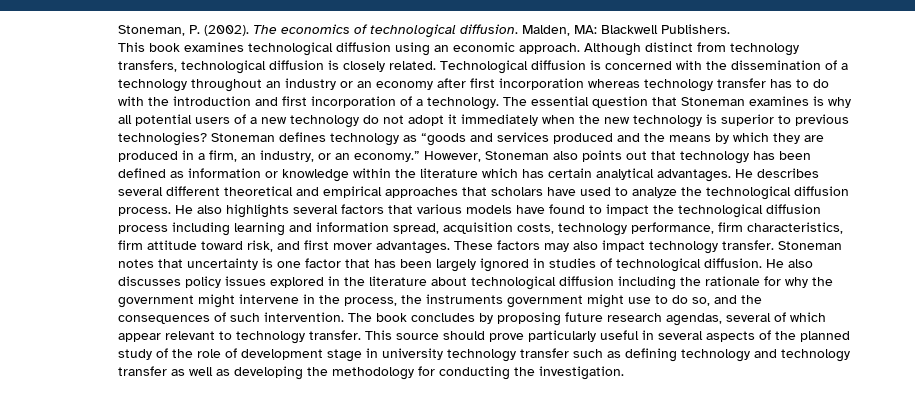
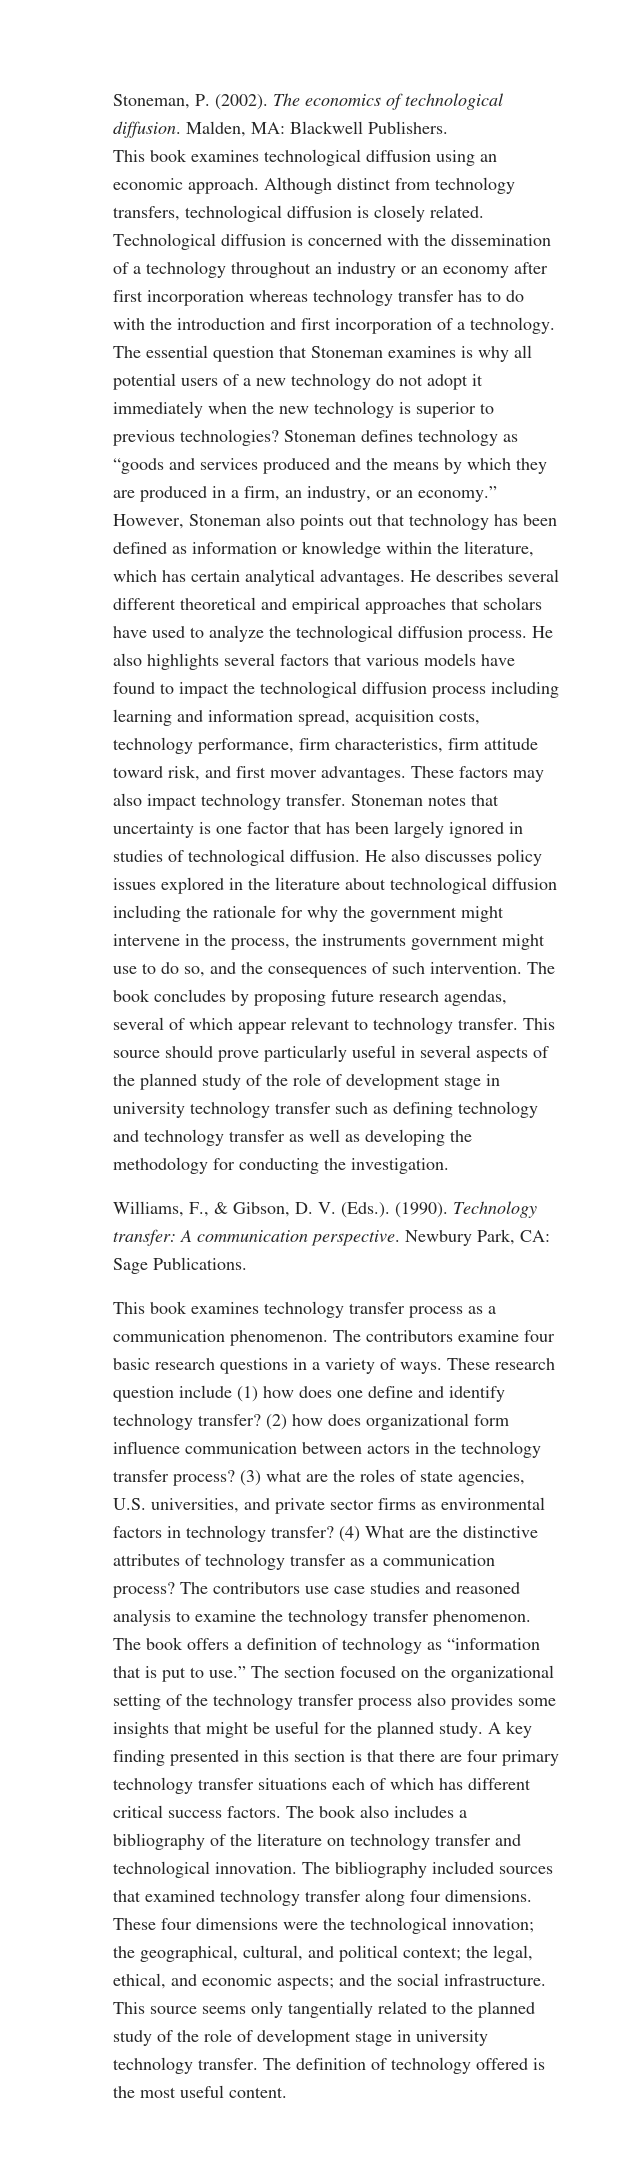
- However, Stoneman also points out that technology has been defined as information or knowledge within the literature which has certain analytical advantages.
+ However, Stoneman also points out that technology has been defined as information or knowledge within the literature, which has certain analytical advantages.
+ Williams, F., & Gibson, D. V. (Eds.). (1990). Technology transfer: A communication perspective. Newbury Park, CA: Sage Publications.
+ This book examines technology transfer process as a communication phenomenon. The contributors examine four basic research questions in a variety of ways. These research question include (1) how does one define and identify technology transfer? (2) how does organizational form influence communication between actors in the technology transfer process? (3) what are the roles of state agencies, U.S. universities, and private sector firms as environmental factors in technology transfer? (4) What are the distinctive attributes of technology transfer as a communication process? The contributors use case studies and reasoned analysis to examine the technology transfer phenomenon. The book offers a definition of technology as “information that is put to use.” The section focused on the organizational setting of the technology transfer process also provides some insights that might be useful for the planned study. A key finding presented in this section is that there are four primary technology transfer situations each of which has different critical success factors. The book also includes a bibliography of the literature on technology transfer and technological innovation. The bibliography included sources that examined technology transfer along four dimensions. These four dimensions were the technological innovation; the geographical, cultural, and political context; the legal, ethical, and economic aspects; and the social infrastructure. This source seems only tangentially related to the planned study of the role of development stage in university technology transfer. The definition of technology offered is the most useful content.

